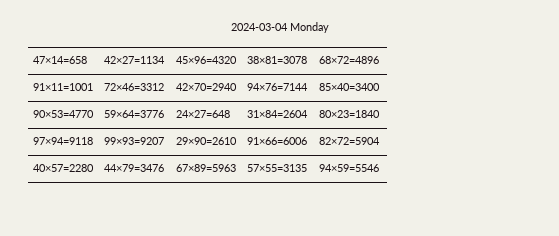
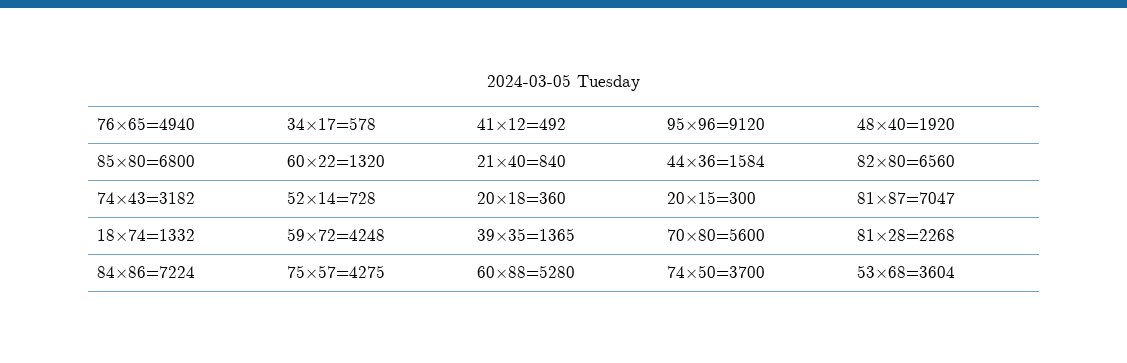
- 2024-03-04 Monday
- 47×14=658 | 42×27=1134 | 45×96=4320 | 38×81=3078 | 68×72=4896
- 91×11=1001 | 72×46=3312 | 42×70=2940 | 94×76=7144 | 85×40=3400
- 90×53=4770 | 59×64=3776 | 24×27=648 | 31×84=2604 | 80×23=1840
- 97×94=9118 | 99×93=9207 | 29×90=2610 | 91×66=6006 | 82×72=5904
- 40×57=2280 | 44×79=3476 | 67×89=5963 | 57×55=3135 | 94×59=5546
+ 2024-03-05 Tuesday
+ 76×65=4940 | 34×17=578 | 41×12=492 | 95×96=9120 | 48×40=1920
+ 85×80=6800 | 60×22=1320 | 21×40=840 | 44×36=1584 | 82×80=6560
+ 74×43=3182 | 52×14=728 | 20×18=360 | 20×15=300 | 81×87=7047
+ 18×74=1332 | 59×72=4248 | 39×35=1365 | 70×80=5600 | 81×28=2268
+ 84×86=7224 | 75×57=4275 | 60×88=5280 | 74×50=3700 | 53×68=3604

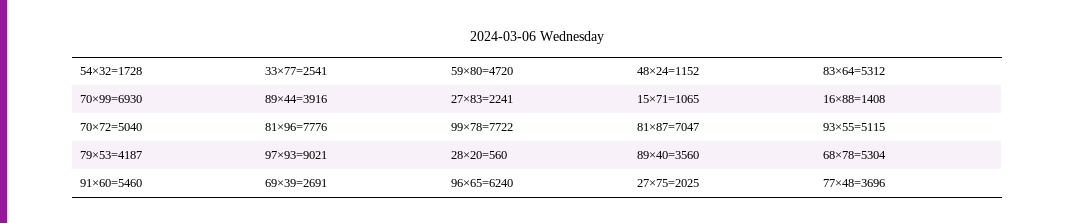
- 2024-03-05 Tuesday
- 76×65=4940 | 34×17=578 | 41×12=492 | 95×96=9120 | 48×40=1920
- 85×80=6800 | 60×22=1320 | 21×40=840 | 44×36=1584 | 82×80=6560
- 74×43=3182 | 52×14=728 | 20×18=360 | 20×15=300 | 81×87=7047
- 18×74=1332 | 59×72=4248 | 39×35=1365 | 70×80=5600 | 81×28=2268
- 84×86=7224 | 75×57=4275 | 60×88=5280 | 74×50=3700 | 53×68=3604
+ 2024-03-06 Wednesday
+ 54×32=1728 | 33×77=2541 | 59×80=4720 | 48×24=1152 | 83×64=5312
+ 70×99=6930 | 89×44=3916 | 27×83=2241 | 15×71=1065 | 16×88=1408
+ 70×72=5040 | 81×96=7776 | 99×78=7722 | 81×87=7047 | 93×55=5115
+ 79×53=4187 | 97×93=9021 | 28×20=560 | 89×40=3560 | 68×78=5304
+ 91×60=5460 | 69×39=2691 | 96×65=6240 | 27×75=2025 | 77×48=3696

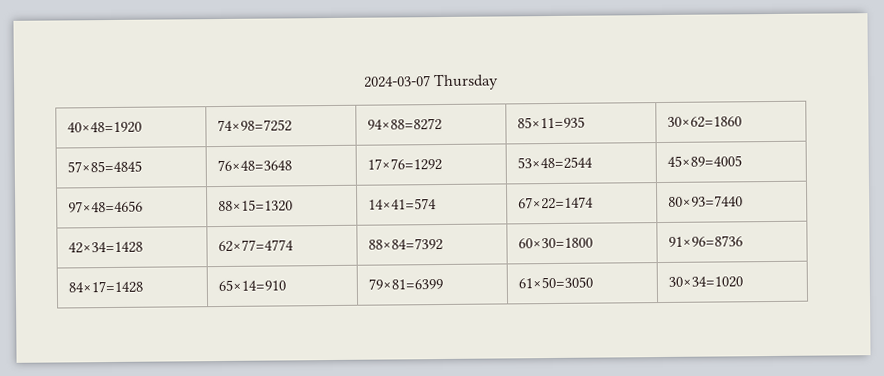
- 2024-03-06 Wednesday
- 54×32=1728 | 33×77=2541 | 59×80=4720 | 48×24=1152 | 83×64=5312
- 70×99=6930 | 89×44=3916 | 27×83=2241 | 15×71=1065 | 16×88=1408
- 70×72=5040 | 81×96=7776 | 99×78=7722 | 81×87=7047 | 93×55=5115
- 79×53=4187 | 97×93=9021 | 28×20=560 | 89×40=3560 | 68×78=5304
- 91×60=5460 | 69×39=2691 | 96×65=6240 | 27×75=2025 | 77×48=3696
+ 2024-03-07 Thursday
+ 40×48=1920 | 74×98=7252 | 94×88=8272 | 85×11=935 | 30×62=1860
+ 57×85=4845 | 76×48=3648 | 17×76=1292 | 53×48=2544 | 45×89=4005
+ 97×48=4656 | 88×15=1320 | 14×41=574 | 67×22=1474 | 80×93=7440
+ 42×34=1428 | 62×77=4774 | 88×84=7392 | 60×30=1800 | 91×96=8736
+ 84×17=1428 | 65×14=910 | 79×81=6399 | 61×50=3050 | 30×34=1020

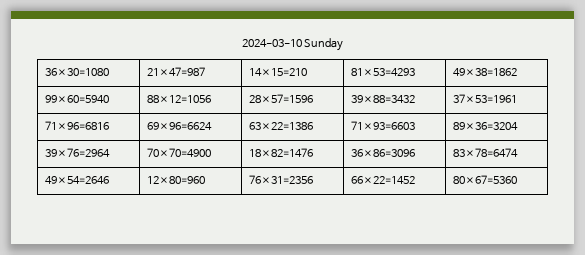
- 2024-03-07 Thursday
- 40×48=1920 | 74×98=7252 | 94×88=8272 | 85×11=935 | 30×62=1860
- 57×85=4845 | 76×48=3648 | 17×76=1292 | 53×48=2544 | 45×89=4005
- 97×48=4656 | 88×15=1320 | 14×41=574 | 67×22=1474 | 80×93=7440
- 42×34=1428 | 62×77=4774 | 88×84=7392 | 60×30=1800 | 91×96=8736
- 84×17=1428 | 65×14=910 | 79×81=6399 | 61×50=3050 | 30×34=1020
+ 2024-03-10 Sunday
+ 36×30=1080 | 21×47=987 | 14×15=210 | 81×53=4293 | 49×38=1862
+ 99×60=5940 | 88×12=1056 | 28×57=1596 | 39×88=3432 | 37×53=1961
+ 71×96=6816 | 69×96=6624 | 63×22=1386 | 71×93=6603 | 89×36=3204
+ 39×76=2964 | 70×70=4900 | 18×82=1476 | 36×86=3096 | 83×78=6474
+ 49×54=2646 | 12×80=960 | 76×31=2356 | 66×22=1452 | 80×67=5360

